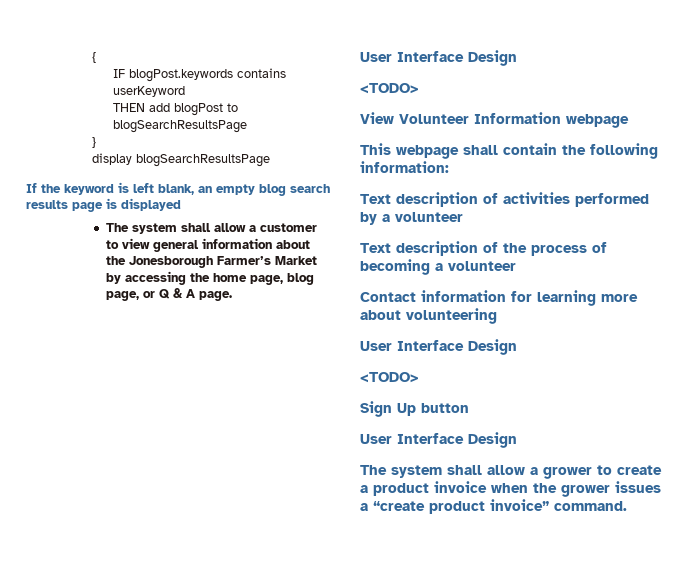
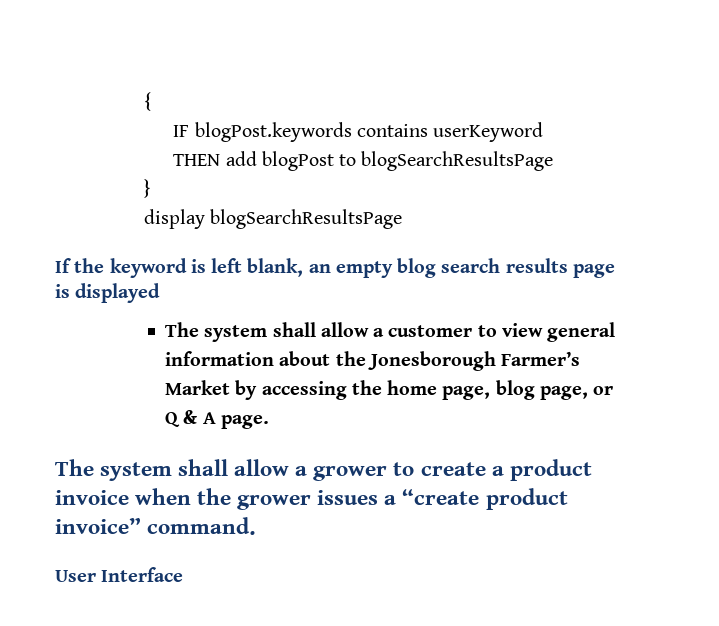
  The system shall allow a customer to view general information about the Jonesborough Farmer’s Market by accessing the home page, blog page, or Q & A page.
- User Interface Design
- <TODO>
- View Volunteer Information webpage
- This webpage shall contain the following information:
- Text description of activities performed by a volunteer
- Text description of the process of becoming a volunteer
- Contact information for learning more about volunteering
- User Interface Design
- <TODO>
- Sign Up button
- User Interface Design
+ User Interface

